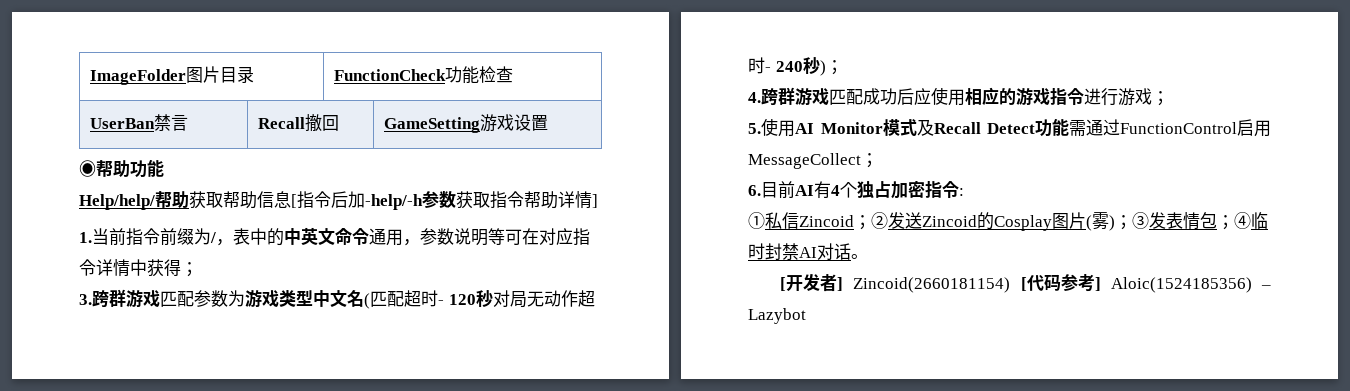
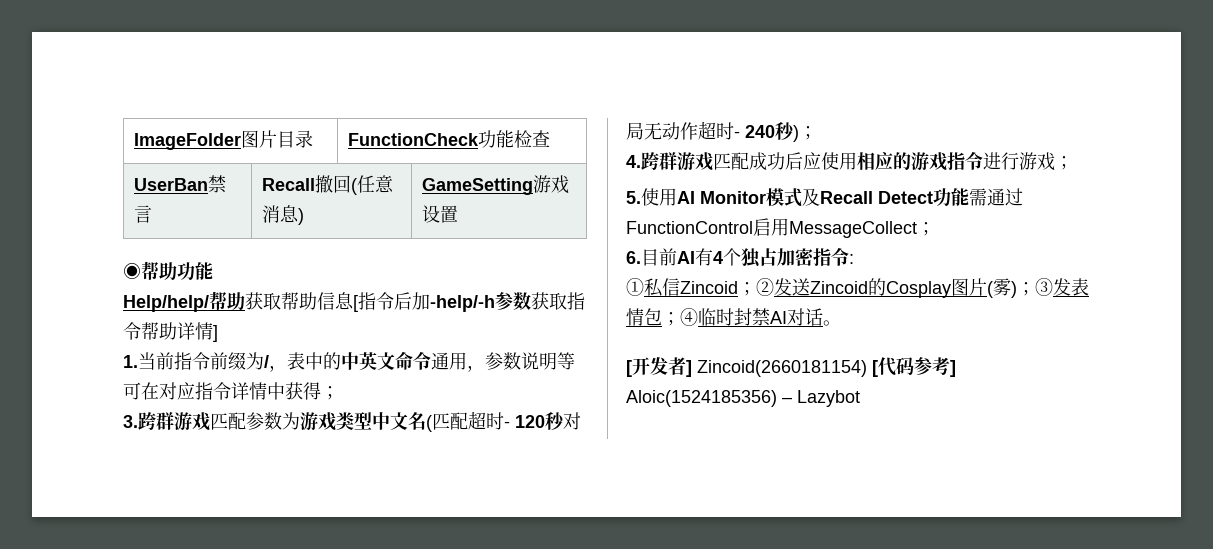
- UserBan禁言 | Recall撤回 | GameSetting游戏设置
+ UserBan禁言 | Recall撤回(任意消息) | GameSetting游戏设置

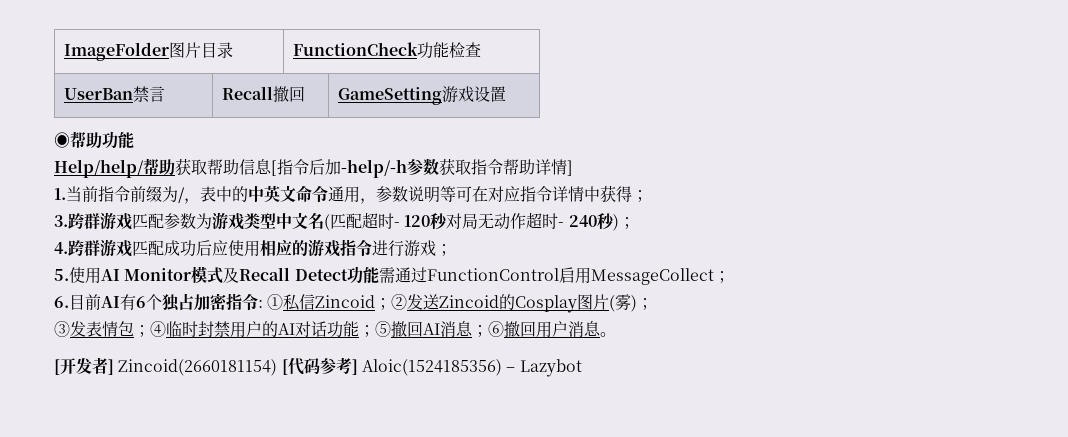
- UserBan禁言 | Recall撤回(任意消息) | GameSetting游戏设置
+ UserBan禁言 | Recall撤回 | GameSetting游戏设置
- 6.目前AI有4个独占加密指令:
- ①私信Zincoid；②发送Zincoid的Cosplay图片(雾)；③发表情包；④临时封禁AI对话。
+ 6.目前AI有6个独占加密指令: ①私信Zincoid；②发送Zincoid的Cosplay图片(雾)；
+ ③发表情包；④临时封禁用户的AI对话功能；⑤撤回AI消息；⑥撤回用户消息。

